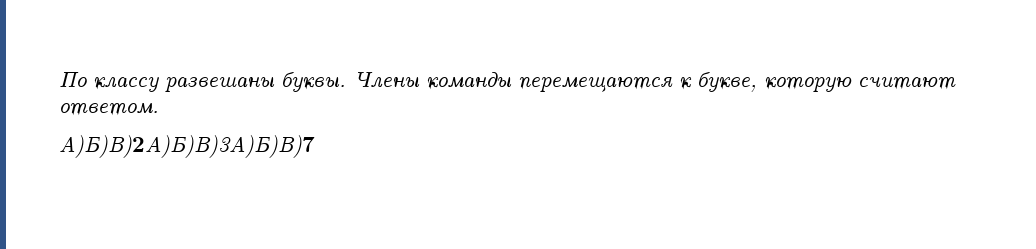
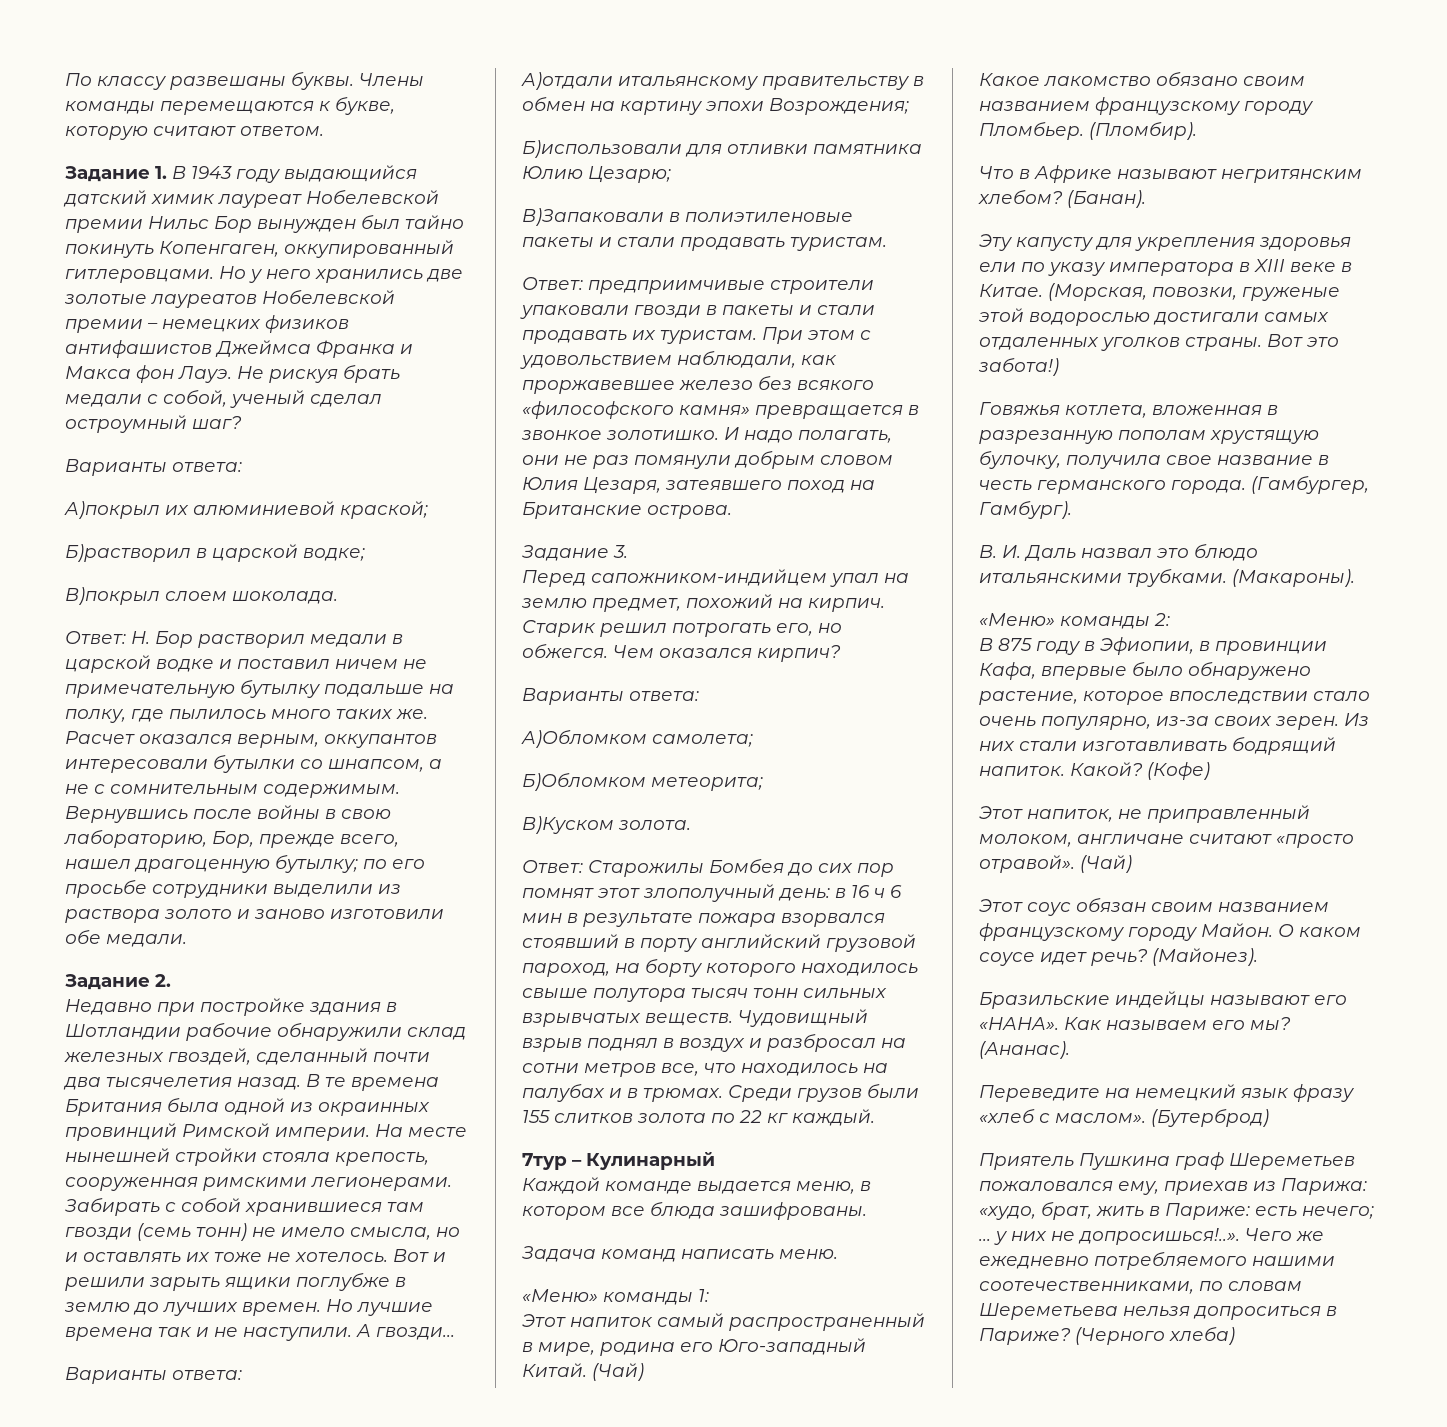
- А)Б)В)2А)Б)В)3А)Б)В)7
+ Задание 1. В 1943 году выдающийся датский химик лауреат Нобелевской премии Нильс Бор вынужден был тайно покинуть Копенгаген, оккупированный гитлеровцами. Но у него хранились две золотые лауреатов Нобелевской премии – немецких физиков антифашистов Джеймса Франка и Макса фон Лауэ. Не рискуя брать медали с собой, ученый сделал остроумный шаг?
+ Варианты ответа:
+ А)покрыл их алюминиевой краской;
+ Б)растворил в царской водке;
+ В)покрыл слоем шоколада.
+ Ответ: Н. Бор растворил медали в царской водке и поставил ничем не примечательную бутылку подальше на полку, где пылилось много таких же. Расчет оказался верным, оккупантов интересовали бутылки со шнапсом, а не с сомнительным содержимым. Вернувшись после войны в свою лабораторию, Бор, прежде всего, нашел драгоценную бутылку; по его просьбе сотрудники выделили из раствора золото и заново изготовили обе медали.
+ Задание 2.
+ Недавно при постройке здания в Шотландии рабочие обнаружили склад железных гвоздей, сделанный почти два тысячелетия назад. В те времена Британия была одной из окраинных провинций Римской империи. На месте нынешней стройки стояла крепость, сооруженная римскими легионерами. Забирать с собой хранившиеся там гвозди (семь тонн) не имело смысла, но и оставлять их тоже не хотелось. Вот и решили зарыть ящики поглубже в землю до лучших времен. Но лучшие времена так и не наступили. А гвозди…
+ Варианты ответа:
+ А)отдали итальянскому правительству в обмен на картину эпохи Возрождения;
+ Б)использовали для отливки памятника Юлию Цезарю;
+ В)Запаковали в полиэтиленовые пакеты и стали продавать туристам.
+ Ответ: предприимчивые строители упаковали гвозди в пакеты и стали продавать их туристам. При этом с удовольствием наблюдали, как проржавевшее железо без всякого «философского камня» превращается в звонкое золотишко. И надо полагать, они не раз помянули добрым словом Юлия Цезаря, затеявшего поход на Британские острова.
+ Задание 3.
+ Перед сапожником-индийцем упал на землю предмет, похожий на кирпич. Старик решил потрогать его, но обжегся. Чем оказался кирпич?
+ Варианты ответа:
+ А)Обломком самолета;
+ Б)Обломком метеорита;
+ В)Куском золота.
+ Ответ: Старожилы Бомбея до сих пор помнят этот злополучный день: в 16 ч 6 мин в результате пожара взорвался стоявший в порту английский грузовой пароход, на борту которого находилось свыше полутора тысяч тонн сильных взрывчатых веществ. Чудовищный взрыв поднял в воздух и разбросал на сотни метров все, что находилось на палубах и в трюмах. Среди грузов были 155 слитков золота по 22 кг каждый.
+ 7тур – Кулинарный
+ Каждой команде выдается меню, в котором все блюда зашифрованы.
+ Задача команд написать меню.
+ «Меню» команды 1:
+ Этот напиток самый распространенный в мире, родина его Юго-западный Китай. (Чай)
+ Какое лакомство обязано своим названием французскому городу Пломбьер. (Пломбир).
+ Что в Африке называют негритянским хлебом? (Банан).
+ Эту капусту для укрепления здоровья ели по указу императора в XIII веке в Китае. (Морская, повозки, груженые этой водорослью достигали самых отдаленных уголков страны. Вот это забота!)
+ Говяжья котлета, вложенная в разрезанную пополам хрустящую булочку, получила свое название в честь германского города. (Гамбургер, Гамбург).
+ В. И. Даль назвал это блюдо итальянскими трубками. (Макароны).
+ «Меню» команды 2:
+ В 875 году в Эфиопии, в провинции Кафа, впервые было обнаружено растение, которое впоследствии стало очень популярно, из-за своих зерен. Из них стали изготавливать бодрящий напиток. Какой? (Кофе)
+ Этот напиток, не приправленный молоком, англичане считают «просто отравой». (Чай)
+ Этот соус обязан своим названием французскому городу Майон. О каком соусе идет речь? (Майонез).
+ Бразильские индейцы называют его «НАНА». Как называем его мы? (Ананас).
+ Переведите на немецкий язык фразу «хлеб с маслом». (Бутерброд)
+ Приятель Пушкина граф Шереметьев пожаловался ему, приехав из Парижа: «худо, брат, жить в Париже: есть нечего; … у них не допросишься!..». Чего же ежедневно потребляемого нашими соотечественниками, по словам Шереметьева нельзя допроситься в Париже? (Черного хлеба)

